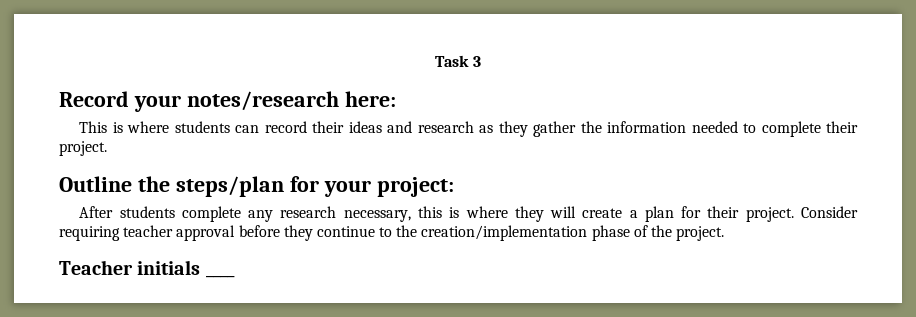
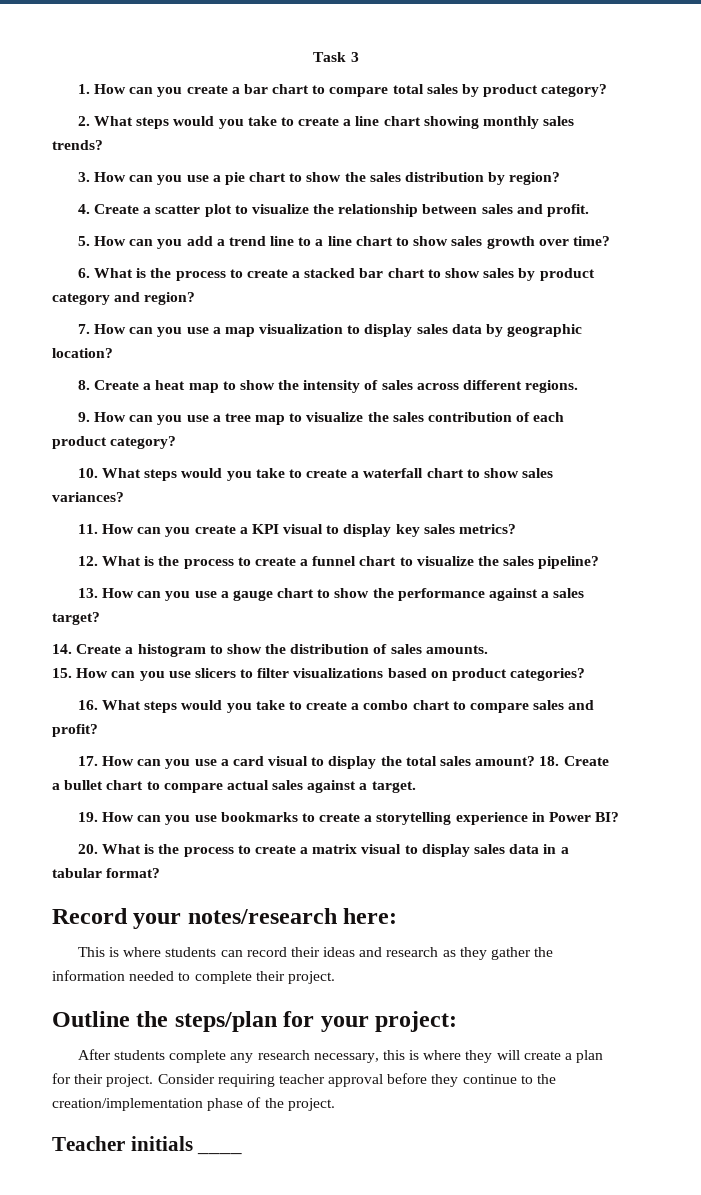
+ 1. How can you create a bar chart to compare total sales by product category?
+ 2. What steps would you take to create a line chart showing monthly sales trends?
+ 3. How can you use a pie chart to show the sales distribution by region?
+ 4. Create a scatter plot to visualize the relationship between sales and profit.
+ 5. How can you add a trend line to a line chart to show sales growth over time?
+ 6. What is the process to create a stacked bar chart to show sales by product category and region?
+ 7. How can you use a map visualization to display sales data by geographic location?
+ 8. Create a heat map to show the intensity of sales across different regions.
+ 9. How can you use a tree map to visualize the sales contribution of each product category?
+ 10. What steps would you take to create a waterfall chart to show sales variances?
+ 11. How can you create a KPI visual to display key sales metrics?
+ 12. What is the process to create a funnel chart to visualize the sales pipeline?
+ 13. How can you use a gauge chart to show the performance against a sales target?
+ 14. Create a histogram to show the distribution of sales amounts.
+ 15. How can you use slicers to filter visualizations based on product categories?
+ 16. What steps would you take to create a combo chart to compare sales and profit?
+ 17. How can you use a card visual to display the total sales amount? 18. Create a bullet chart to compare actual sales against a target.
+ 19. How can you use bookmarks to create a storytelling experience in Power BI?
+ 20. What is the process to create a matrix visual to display sales data in a tabular format?

